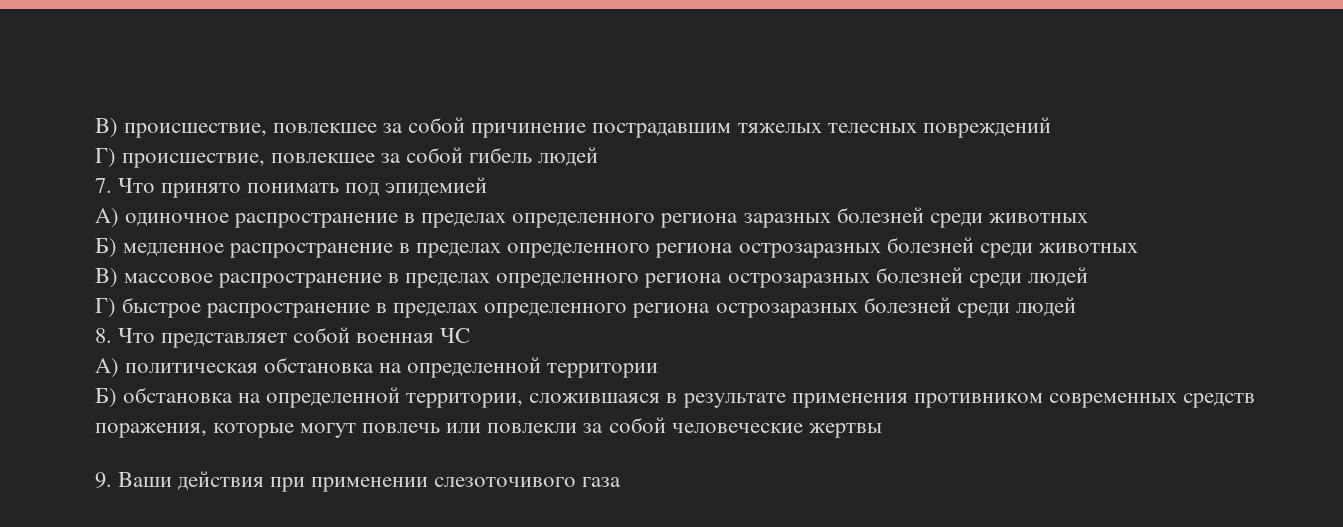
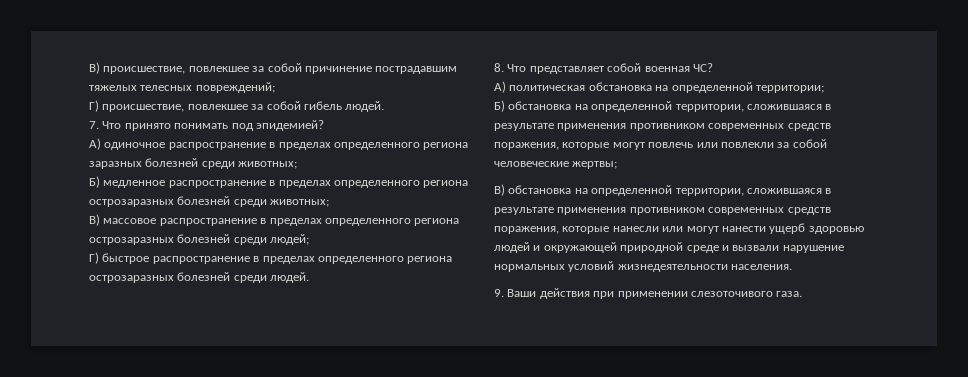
- В) происшествие, повлекшее за собой причинение пострадавшим тяжелых телесных повреждений
+ В) происшествие, повлекшее за собой причинение пострадавшим тяжелых телесных повреждений;
- Г) происшествие, повлекшее за собой гибель людей
+ Г) происшествие, повлекшее за собой гибель людей.
- 7. Что принято понимать под эпидемией
+ 7. Что принято понимать под эпидемией?
- А) одиночное распространение в пределах определенного региона заразных болезней среди животных
+ А) одиночное распространение в пределах определенного региона заразных болезней среди животных;
- Б) медленное распространение в пределах определенного региона острозаразных болезней среди животных
+ Б) медленное распространение в пределах определенного региона острозаразных болезней среди животных;
- В) массовое распространение в пределах определенного региона острозаразных болезней среди людей
+ В) массовое распространение в пределах определенного региона острозаразных болезней среди людей;
- Г) быстрое распространение в пределах определенного региона острозаразных болезней среди людей
+ Г) быстрое распространение в пределах определенного региона острозаразных болезней среди людей.
- 8. Что представляет собой военная ЧС
+ 8. Что представляет собой военная ЧС?
- А) политическая обстановка на определенной территории
+ А) политическая обстановка на определенной территории;
- Б) обстановка на определенной территории, сложившаяся в результате применения противником современных средств поражения, которые могут повлечь или повлекли за собой человеческие жертвы
+ Б) обстановка на определенной территории, сложившаяся в результате применения противником современных средств поражения, которые могут повлечь или повлекли за собой человеческие жертвы;
+ В) обстановка на определенной территории, сложившаяся в результате применения противником современных средств поражения, которые нанесли или могут нанести ущерб здоровью людей и окружающей природной среде и вызвали нарушение нормальных условий жизнедеятельности населения.
- 9. Ваши действия при применении слезоточивого газа
+ 9. Ваши действия при применении слезоточивого газа.

